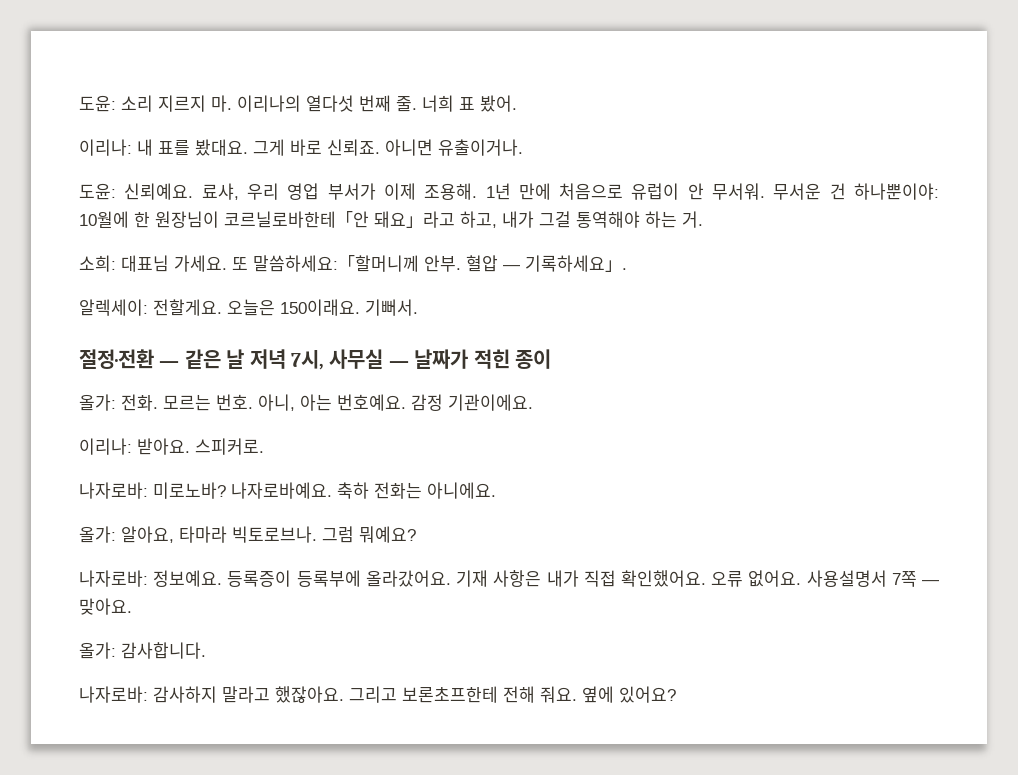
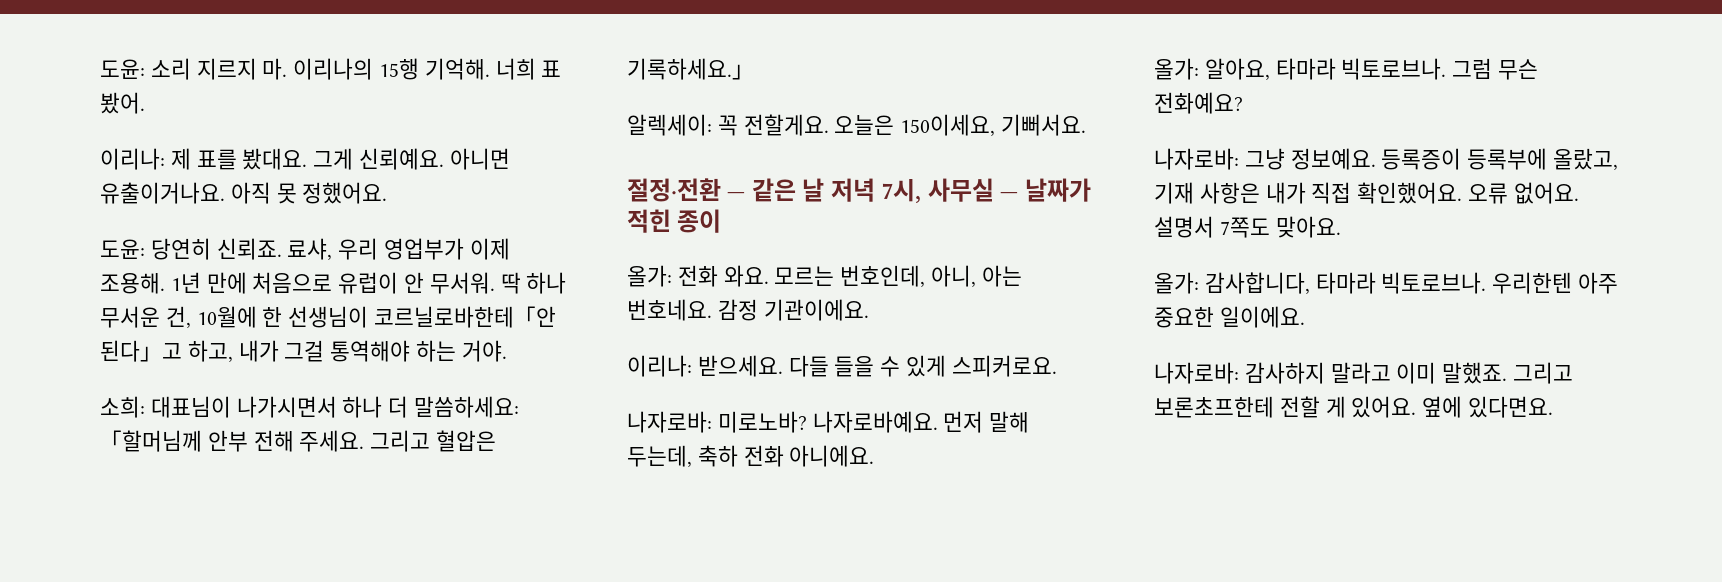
- 이리나의 열다섯 번째 줄.
+ 이리나의 15행 기억해.
- 이리나: 내 표를 봤대요.
+ 이리나: 제 표를 봤대요.
- 그게 바로 신뢰죠. 아니면 유출이거나.
- 도윤: 신뢰예요. 료샤, 우리 영업 부서가 이제 조용해.
+ 그게 신뢰예요. 아니면 유출이거나요. 아직 못 정했어요.
+ 도윤: 당연히 신뢰죠. 료샤, 우리 영업부가 이제 조용해.
- 무서운 건 하나뿐이야: 10월에 한 원장님이 코르닐로바한테「안 돼요」라고 하고, 내가 그걸 통역해야 하는 거.
+ 딱 하나 무서운 건, 10월에 한 선생님이 코르닐로바한테「안 된다」고 하고, 내가 그걸 통역해야 하는 거야.
- 소희: 대표님 가세요. 또 말씀하세요:「할머니께 안부. 혈압 — 기록하세요」.
+ 소희: 대표님이 나가시면서 하나 더 말씀하세요:「할머님께 안부 전해 주세요. 그리고 혈압은 기록하세요.」
- 알렉세이: 전할게요.
+ 알렉세이: 꼭 전할게요.
- 오늘은 150이래요. 기뻐서.
+ 오늘은 150이세요, 기뻐서요.
- 올가: 전화. 모르는 번호. 아니, 아는 번호예요.
+ 올가: 전화 와요. 모르는 번호인데, 아니, 아는 번호네요.
- 이리나: 받아요. 스피커로.
- 나자로바: 미로노바? 나자로바예요. 축하 전화는 아니에요.
+ 이리나: 받으세요. 다들 들을 수 있게 스피커로요.
+ 나자로바: 미로노바? 나자로바예요. 먼저 말해 두는데, 축하 전화 아니에요.
- 그럼 뭐예요?
- 나자로바: 정보예요.
+ 그럼 무슨 전화예요?
+ 나자로바: 그냥 정보예요.
- 등록증이 등록부에 올라갔어요. 기재 사항은 내가 직접 확인했어요.
+ 등록증이 등록부에 올랐고, 기재 사항은 내가 직접 확인했어요.
- 사용설명서 7쪽 — 맞아요.
+ 설명서 7쪽도 맞아요.
- 올가: 감사합니다.
- 나자로바: 감사하지 말라고 했잖아요. 그리고 보론초프한테 전해 줘요. 옆에 있어요?
+ 올가: 감사합니다, 타마라 빅토로브나. 우리한텐 아주 중요한 일이에요.
+ 나자로바: 감사하지 말라고 이미 말했죠. 그리고 보론초프한테 전할 게 있어요. 옆에 있다면요.

